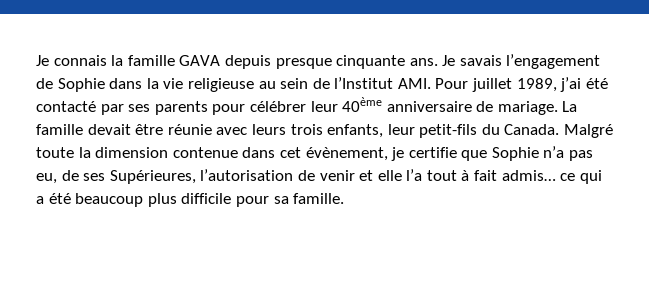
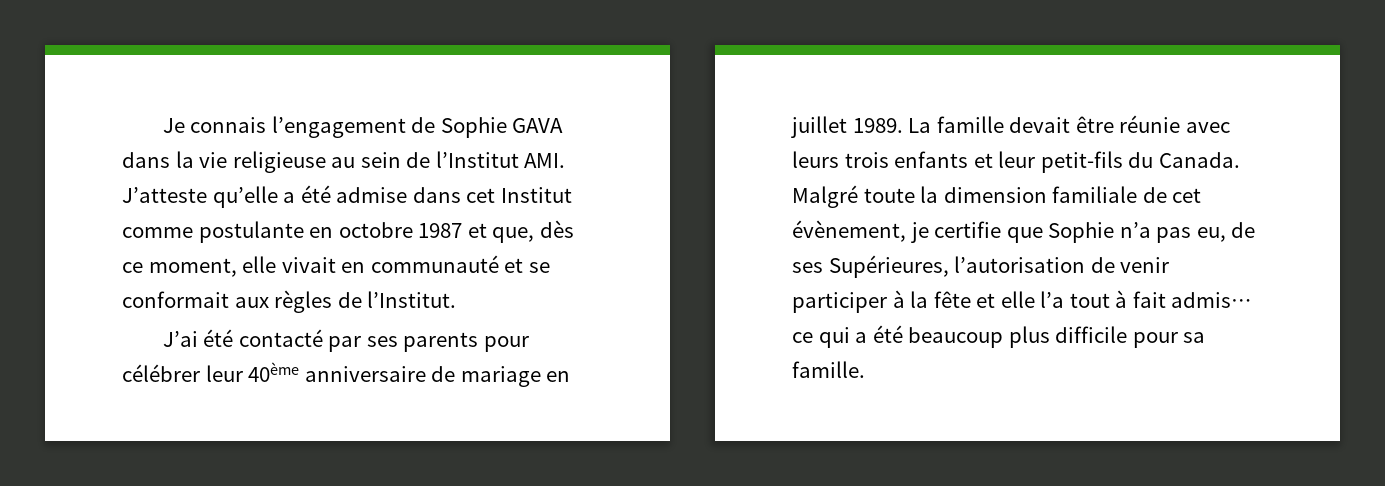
- Je connais la famille GAVA depuis presque cinquante ans. Je savais l’engagement de Sophie dans la vie religieuse au sein de l’Institut AMI. Pour juillet 1989, j’ai été contacté par ses parents pour célébrer leur 40ème anniversaire de mariage.
+ Je connais l’engagement de Sophie GAVA dans la vie religieuse au sein de l’Institut AMI. J’atteste qu’elle a été admise dans cet Institut comme postulante en octobre 1987 et que, dès ce moment, elle vivait en communauté et se conformait aux règles de l’Institut.
+ J’ai été contacté par ses parents pour célébrer leur 40ème anniversaire de mariage en juillet 1989.
- La famille devait être réunie avec leurs trois enfants, leur petit-fils du Canada.
+ La famille devait être réunie avec leurs trois enfants et leur petit-fils du Canada.
- Malgré toute la dimension contenue dans cet évènement, je certifie que Sophie n’a pas eu, de ses Supérieures, l’autorisation de venir et elle l’a tout à fait admis… ce qui a été beaucoup plus difficile pour sa famille.
+ Malgré toute la dimension familiale de cet évènement, je certifie que Sophie n’a pas eu, de ses Supérieures, l’autorisation de venir participer à la fête et elle l’a tout à fait admis… ce qui a été beaucoup plus difficile pour sa famille.

